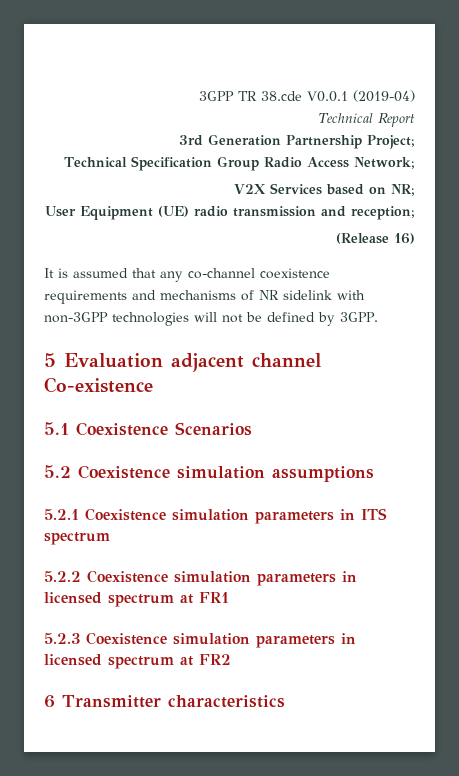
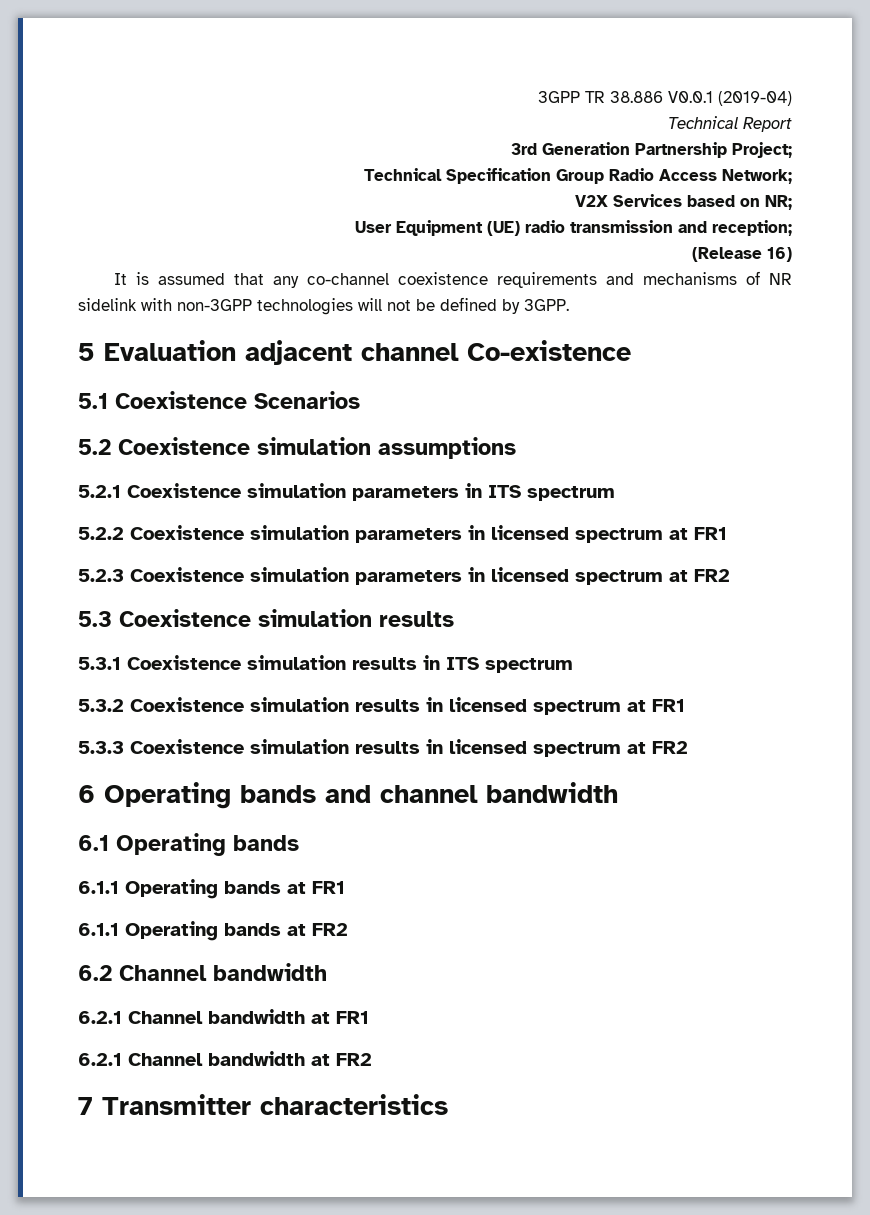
- 3GPP TR 38.cde V0.0.1 (2019-04)
+ 3GPP TR 38.886 V0.0.1 (2019-04)
- 6 Transmitter characteristics
+ 5.3 Coexistence simulation results
+ 5.3.1 Coexistence simulation results in ITS spectrum
+ 5.3.2 Coexistence simulation results in licensed spectrum at FR1
+ 5.3.3 Coexistence simulation results in licensed spectrum at FR2
+ 6 Operating bands and channel bandwidth
+ 6.1 Operating bands
+ 6.1.1 Operating bands at FR1
+ 6.1.1 Operating bands at FR2
+ 6.2 Channel bandwidth
+ 6.2.1 Channel bandwidth at FR1
+ 6.2.1 Channel bandwidth at FR2
+ 7 Transmitter characteristics

